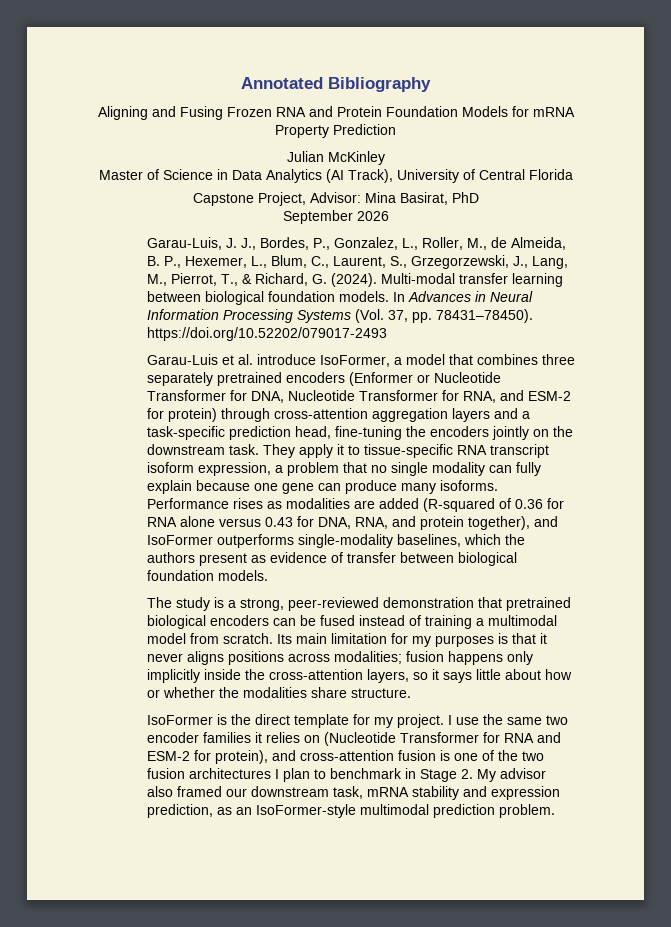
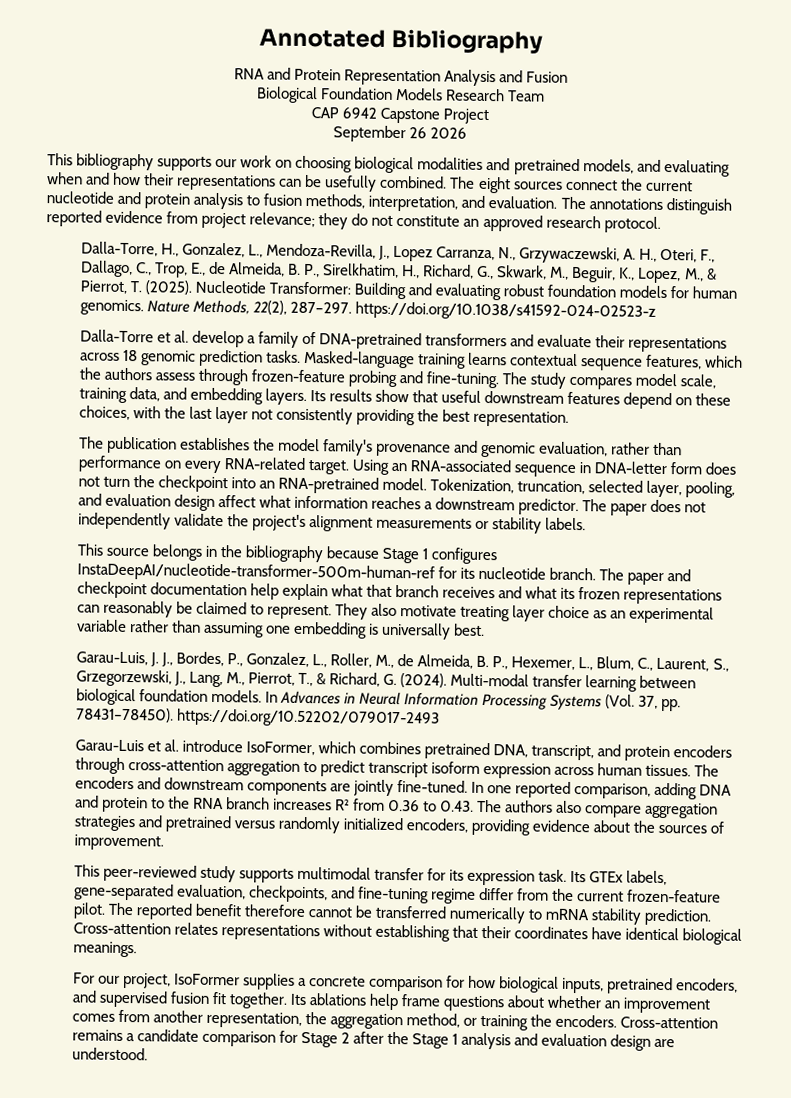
- Aligning and Fusing Frozen RNA and Protein Foundation Models for mRNA Property Prediction
- Julian McKinley
- Master of Science in Data Analytics (AI Track), University of Central Florida
- Capstone Project, Advisor: Mina Basirat, PhD
+ RNA and Protein Representation Analysis and Fusion
+ Biological Foundation Models Research Team
+ CAP 6942 Capstone Project
- September 2026
+ September 26 2026
+ This bibliography supports our work on choosing biological modalities and pretrained models, and evaluating when and how their representations can be usefully combined. The eight sources connect the current nucleotide and protein analysis to fusion methods, interpretation, and evaluation. The annotations distinguish reported evidence from project relevance; they do not constitute an approved research protocol.
+ Dalla-Torre, H., Gonzalez, L., Mendoza-Revilla, J., Lopez Carranza, N., Grzywaczewski, A. H., Oteri, F., Dallago, C., Trop, E., de Almeida, B. P., Sirelkhatim, H., Richard, G., Skwark, M., Beguir, K., Lopez, M., & Pierrot, T. (2025). Nucleotide Transformer: Building and evaluating robust foundation models for human genomics. Nature Methods, 22(2), 287–297. https://doi.org/10.1038/s41592-024-02523-z
+ Dalla-Torre et al. develop a family of DNA-pretrained transformers and evaluate their representations across 18 genomic prediction tasks. Masked-language training learns contextual sequence features, which the authors assess through frozen-feature probing and fine-tuning. The study compares model scale, training data, and embedding layers. Its results show that useful downstream features depend on these choices, with the last layer not consistently providing the best representation.
+ The publication establishes the model family's provenance and genomic evaluation, rather than performance on every RNA-related target. Using an RNA-associated sequence in DNA-letter form does not turn the checkpoint into an RNA-pretrained model. Tokenization, truncation, selected layer, pooling, and evaluation design affect what information reaches a downstream predictor. The paper does not independently validate the project's alignment measurements or stability labels.
+ This source belongs in the bibliography because Stage 1 configures InstaDeepAI/nucleotide-transformer-500m-human-ref for its nucleotide branch. The paper and checkpoint documentation help explain what that branch receives and what its frozen representations can reasonably be claimed to represent. They also motivate treating layer choice as an experimental variable rather than assuming one embedding is universally best.
- Garau-Luis et al. introduce IsoFormer, a model that combines three separately pretrained encoders (Enformer or Nucleotide Transformer for DNA, Nucleotide Transformer for RNA, and ESM-2 for protein) through cross-attention aggregation layers and a task-specific prediction head, fine-tuning the encoders jointly on the downstream task. They apply it to tissue-specific RNA transcript isoform expression, a problem that no single modality can fully explain because one gene can produce many isoforms. Performance rises as modalities are added (R-squared of 0.36 for RNA alone versus 0.43 for DNA, RNA, and protein together), and IsoFormer outperforms single-modality baselines, which the authors present as evidence of transfer between biological foundation models.
- The study is a strong, peer-reviewed demonstration that pretrained biological encoders can be fused instead of training a multimodal model from scratch. Its main limitation for my purposes is that it never aligns positions across modalities; fusion happens only implicitly inside the cross-attention layers, so it says little about how or whether the modalities share structure.
- IsoFormer is the direct template for my project. I use the same two encoder families it relies on (Nucleotide Transformer for RNA and ESM-2 for protein), and cross-attention fusion is one of the two fusion architectures I plan to benchmark in Stage 2. My advisor also framed our downstream task, mRNA stability and expression prediction, as an IsoFormer-style multimodal prediction problem.
+ Garau-Luis et al. introduce IsoFormer, which combines pretrained DNA, transcript, and protein encoders through cross-attention aggregation to predict transcript isoform expression across human tissues. The encoders and downstream components are jointly fine-tuned. In one reported comparison, adding DNA and protein to the RNA branch increases R² from 0.36 to 0.43. The authors also compare aggregation strategies and pretrained versus randomly initialized encoders, providing evidence about the sources of improvement.
+ This peer-reviewed study supports multimodal transfer for its expression task. Its GTEx labels, gene-separated evaluation, checkpoints, and fine-tuning regime differ from the current frozen-feature pilot. The reported benefit therefore cannot be transferred numerically to mRNA stability prediction. Cross-attention relates representations without establishing that their coordinates have identical biological meanings.
+ For our project, IsoFormer supplies a concrete comparison for how biological inputs, pretrained encoders, and supervised fusion fit together. Its ablations help frame questions about whether an improvement comes from another representation, the aggregation method, or training the encoders. Cross-attention remains a candidate comparison for Stage 2 after the Stage 1 analysis and evaluation design are understood.

